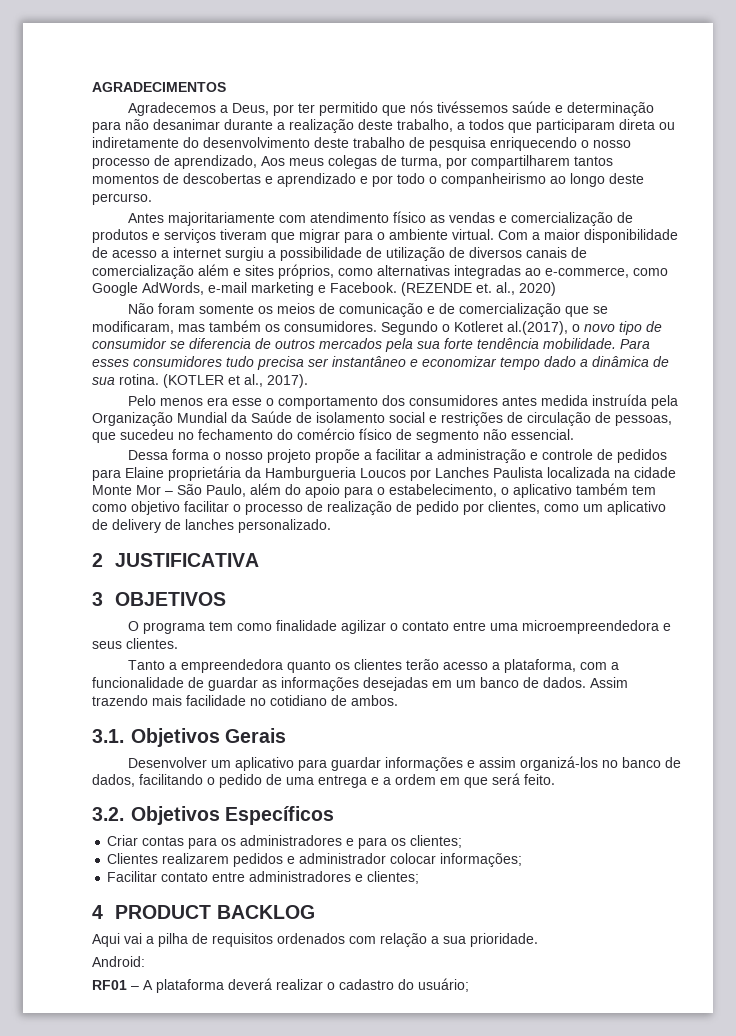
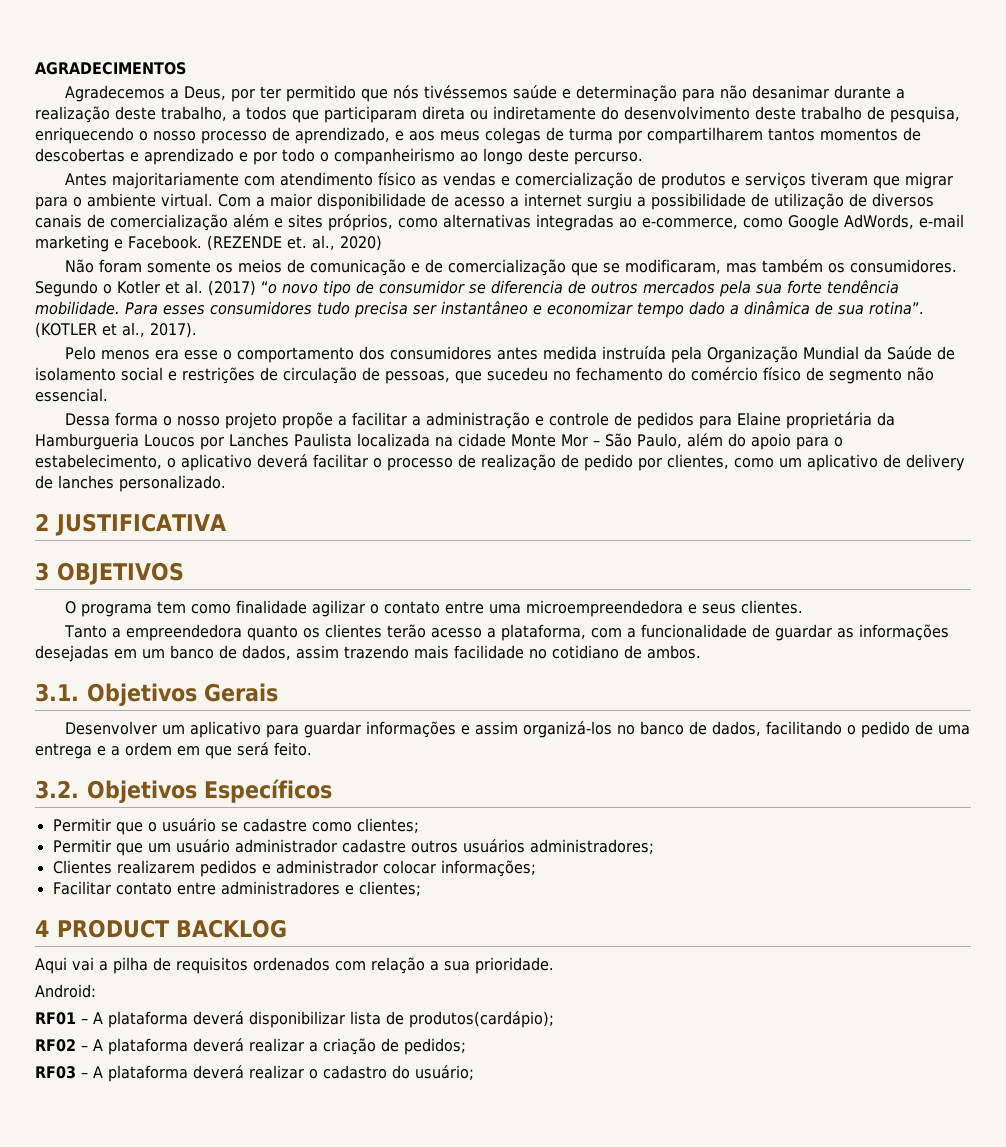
- Agradecemos a Deus, por ter permitido que nós tivéssemos saúde е determinação para não desanimar durante a realização deste trabalho, a todos que participaram direta ou indiretamente do desenvolvimento deste trabalho de pesquisa enriquecendo o nosso processo de aprendizado, Aos meus colegas de turma, por compartilharem tantos momentos de descobertas e aprendizado e por todo o companheirismo ao longo deste percurso.
+ Agradecemos a Deus, por ter permitido que nós tivéssemos saúde е determinação para não desanimar durante a realização deste trabalho, a todos que participaram direta ou indiretamente do desenvolvimento deste trabalho de pesquisa, enriquecendo o nosso processo de aprendizado, e aos meus colegas de turma por compartilharem tantos momentos de descobertas e aprendizado e por todo o companheirismo ao longo deste percurso.
- Segundo o Kotleret al.(2017), o novo tipo de consumidor se diferencia de outros mercados pela sua forte tendência mobilidade.
+ Segundo o Kotler et al. (2017) “o novo tipo de consumidor se diferencia de outros mercados pela sua forte tendência mobilidade.
- Para esses consumidores tudo precisa ser instantâneo e economizar tempo dado a dinâmica de sua rotina.
+ Para esses consumidores tudo precisa ser instantâneo e economizar tempo dado a dinâmica de sua rotina”.
- Dessa forma o nosso projeto propõe a facilitar a administração e controle de pedidos para Elaine proprietária da Hamburgueria Loucos por Lanches Paulista localizada na cidade Monte Mor – São Paulo, além do apoio para o estabelecimento, o aplicativo também tem como objetivo facilitar o processo de realização de pedido por clientes, como um aplicativo de delivery de lanches personalizado.
+ Dessa forma o nosso projeto propõe a facilitar a administração e controle de pedidos para Elaine proprietária da Hamburgueria Loucos por Lanches Paulista localizada na cidade Monte Mor – São Paulo, além do apoio para o estabelecimento, o aplicativo deverá facilitar o processo de realização de pedido por clientes, como um aplicativo de delivery de lanches personalizado.
- Tanto a empreendedora quanto os clientes terão acesso a plataforma, com a funcionalidade de guardar as informações desejadas em um banco de dados. Assim trazendo mais facilidade no cotidiano de ambos.
+ Tanto a empreendedora quanto os clientes terão acesso a plataforma, com a funcionalidade de guardar as informações desejadas em um banco de dados, assim trazendo mais facilidade no cotidiano de ambos.
- Criar contas para os administradores e para os clientes;
+ Permitir que o usuário se cadastre como clientes;
+ Permitir que um usuário administrador cadastre outros usuários administradores;
- RF01 – A plataforma deverá realizar o cadastro do usuário;
+ RF01 – A plataforma deverá disponibilizar lista de produtos(cardápio);
+ RF02 – A plataforma deverá realizar a criação de pedidos;
+ RF03 – A plataforma deverá realizar o cadastro do usuário;

